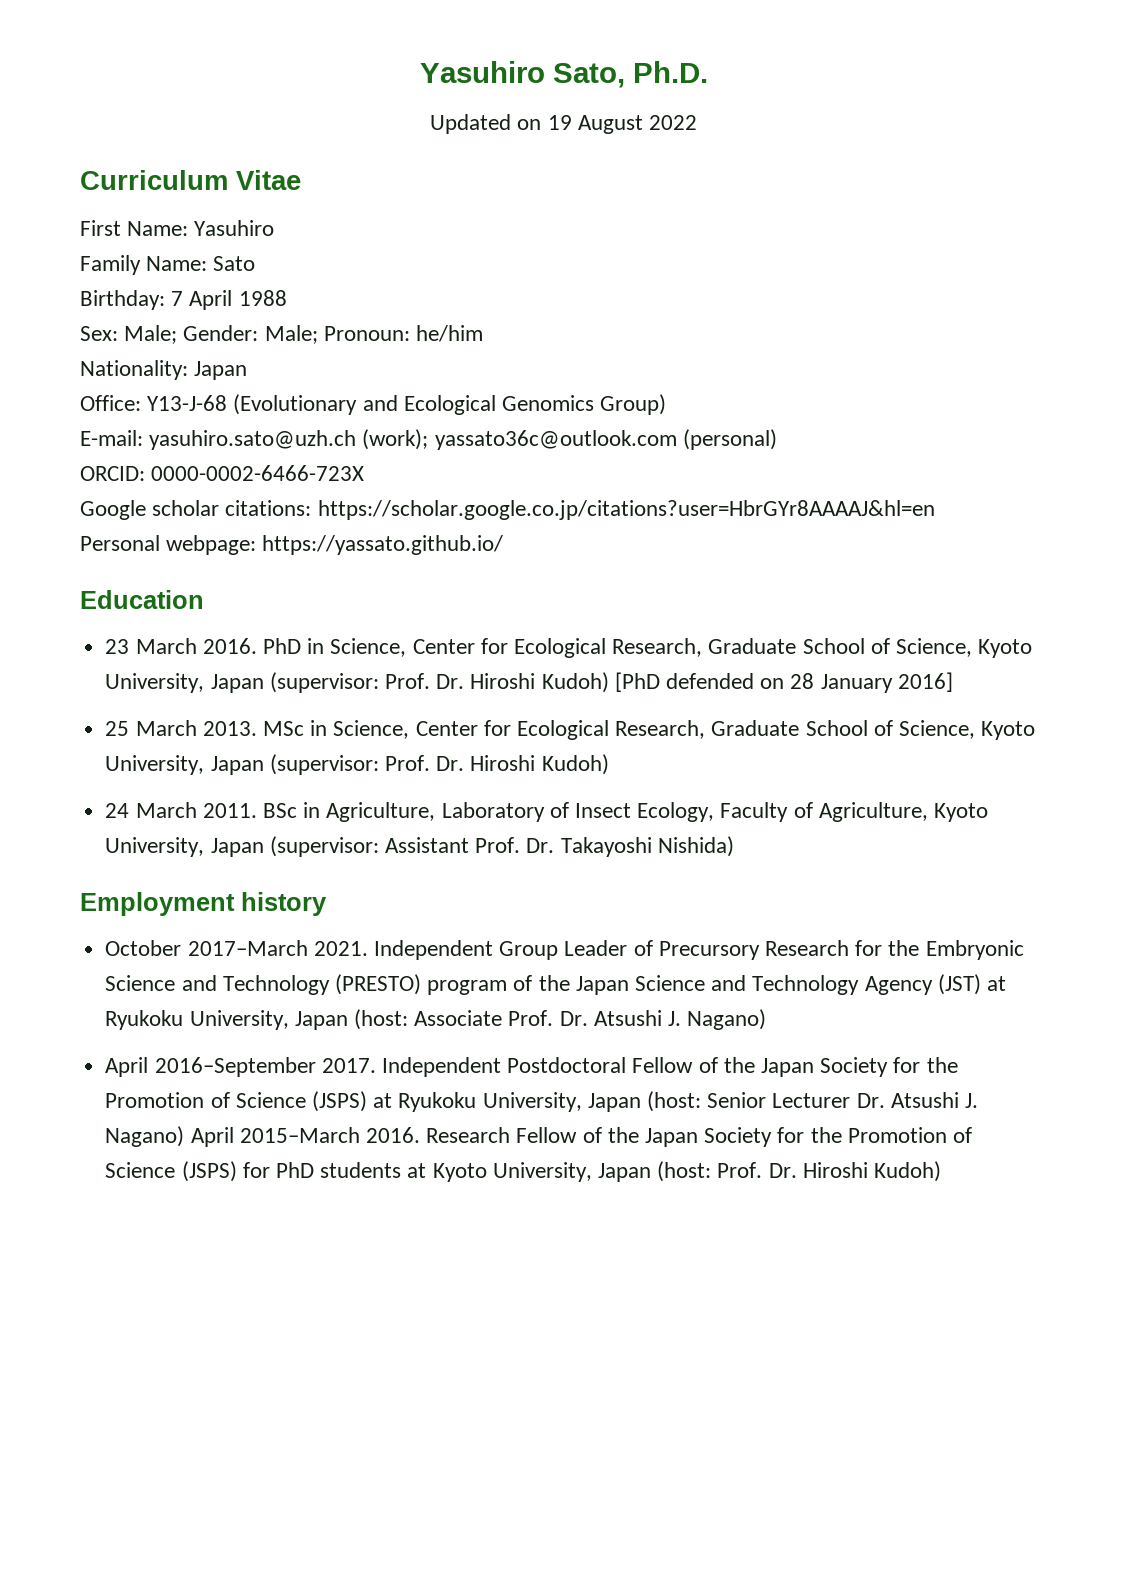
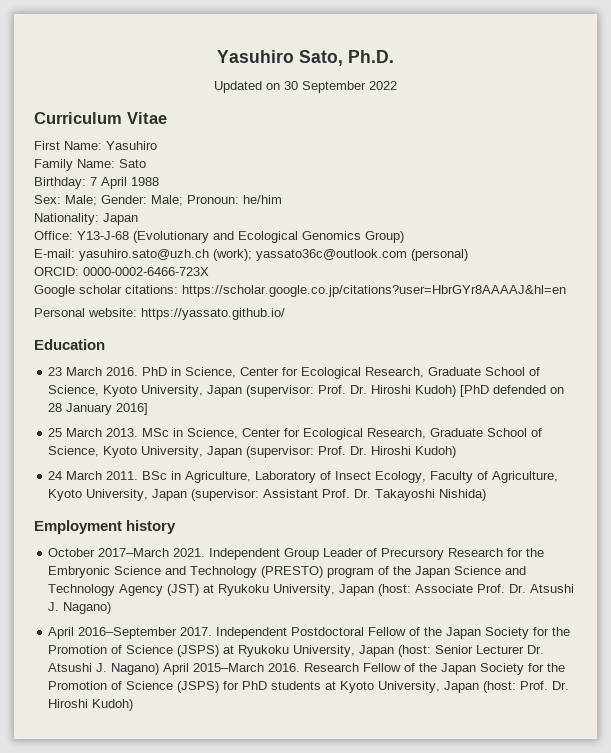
- Updated on 19 August 2022
+ Updated on 30 September 2022
- Personal webpage: https://yassato.github.io/
+ Personal website: https://yassato.github.io/

